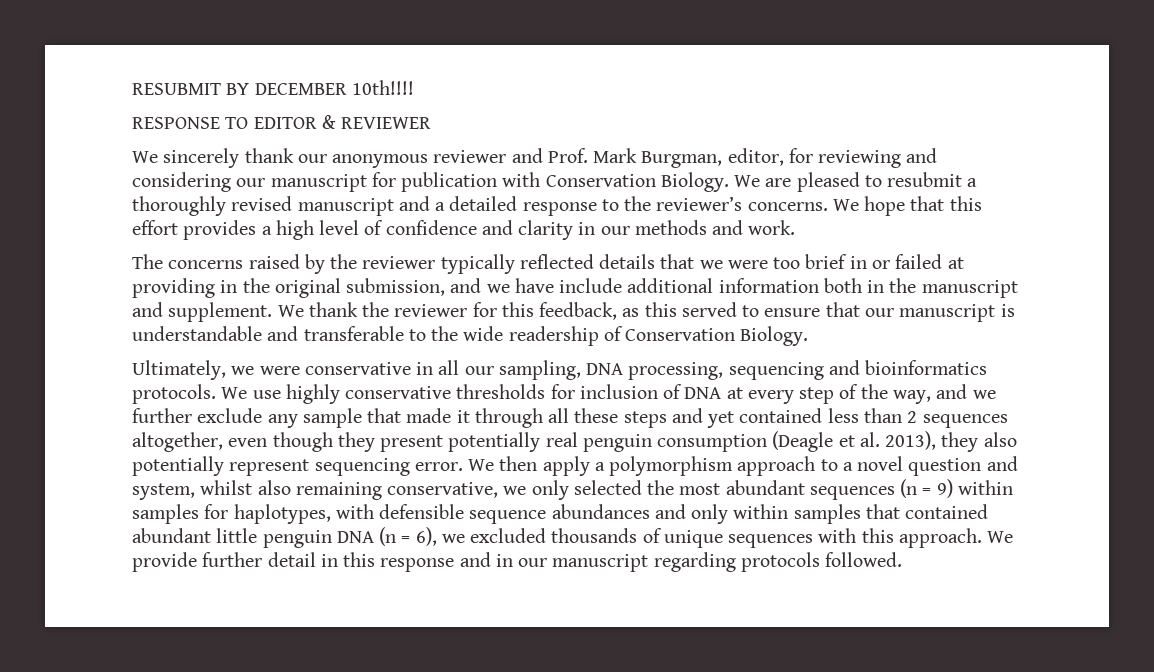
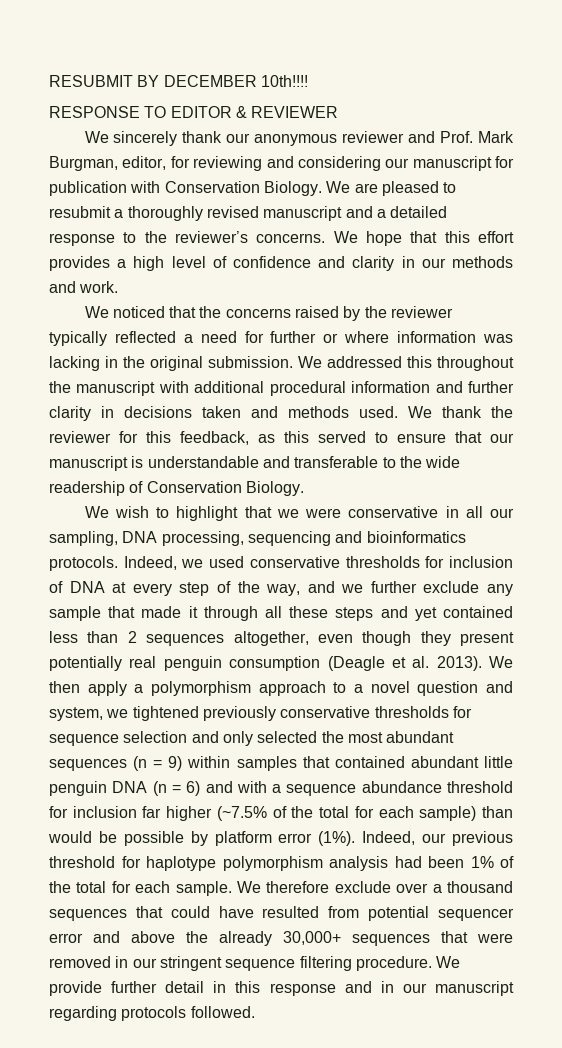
- The concerns raised by the reviewer typically reflected details that we were too brief in or failed at providing in the original submission, and we have include additional information both in the manuscript and supplement.
+ We noticed that the concerns raised by the reviewer typically reflected a need for further or where information was lacking in the original submission. We addressed this throughout the manuscript with additional procedural information and further clarity in decisions taken and methods used.
- Ultimately, we were conservative in all our sampling, DNA processing, sequencing and bioinformatics protocols.
+ We wish to highlight that we were conservative in all our sampling, DNA processing, sequencing and bioinformatics protocols.
- We use highly conservative thresholds for inclusion of DNA at every step of the way, and we further exclude any sample that made it through all these steps and yet contained less than 2 sequences altogether, even though they present potentially real penguin consumption (Deagle et al. 2013), they also potentially represent sequencing error.
+ Indeed, we used conservative thresholds for inclusion of DNA at every step of the way, and we further exclude any sample that made it through all these steps and yet contained less than 2 sequences altogether, even though they present potentially real penguin consumption (Deagle et al. 2013).
- We then apply a polymorphism approach to a novel question and system, whilst also remaining conservative, we only selected the most abundant sequences (n = 9) within samples for haplotypes, with defensible sequence abundances and only within samples that contained abundant little penguin DNA (n = 6), we excluded thousands of unique sequences with this approach.
+ We then apply a polymorphism approach to a novel question and system, we tightened previously conservative thresholds for sequence selection and only selected the most abundant sequences (n = 9) within samples that contained abundant little penguin DNA (n = 6) and with a sequence abundance threshold for inclusion far higher (~7.5% of the total for each sample) than would be possible by platform error (1%). Indeed, our previous threshold for haplotype polymorphism analysis had been 1% of the total for each sample. We therefore exclude over a thousand sequences that could have resulted from potential sequencer error and above the already 30,000+ sequences that were removed in our stringent sequence filtering procedure.

